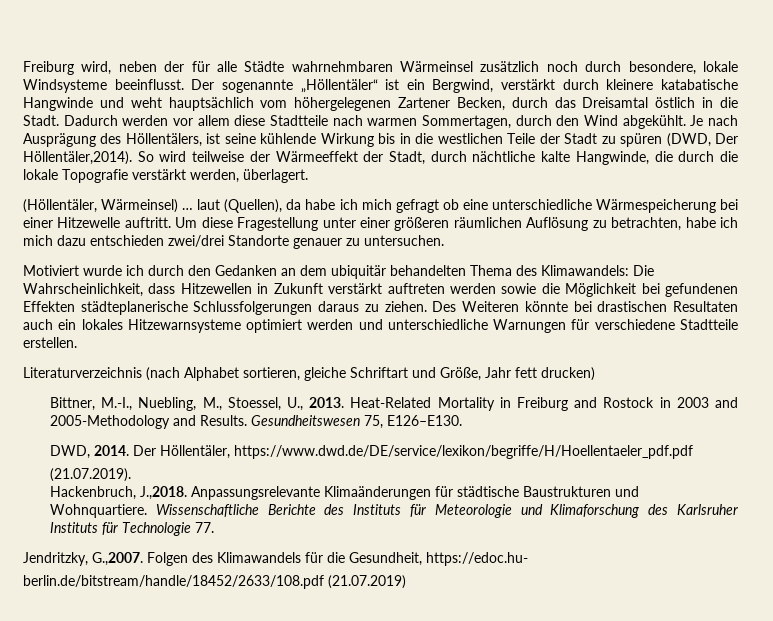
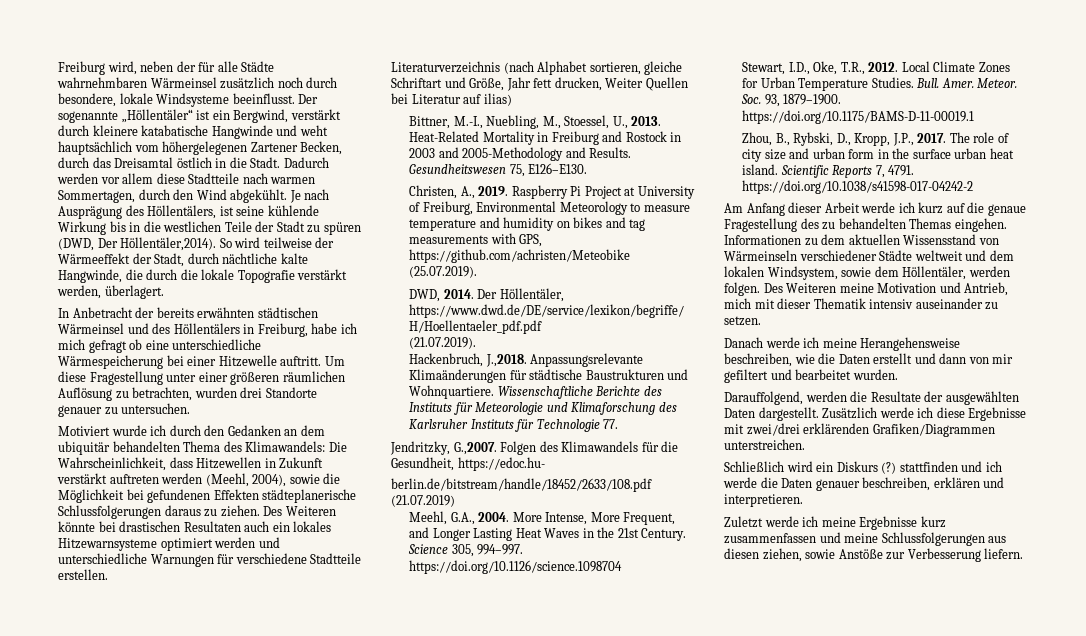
- (Höllentäler, Wärmeinsel) … laut (Quellen), da habe ich mich gefragt ob eine unterschiedliche Wärmespeicherung bei einer Hitzewelle auftritt.
+ In Anbetracht der bereits erwähnten städtischen Wärmeinsel und des Höllentälers in Freiburg, habe ich mich gefragt ob eine unterschiedliche Wärmespeicherung bei einer Hitzewelle auftritt.
- Um diese Fragestellung unter einer größeren räumlichen Auflösung zu betrachten, habe ich mich dazu entschieden zwei/drei Standorte genauer zu untersuchen.
+ Um diese Fragestellung unter einer größeren räumlichen Auflösung zu betrachten, wurden drei Standorte genauer zu untersuchen.
- Motiviert wurde ich durch den Gedanken an dem ubiquitär behandelten Thema des Klimawandels: Die Wahrscheinlichkeit, dass Hitzewellen in Zukunft verstärkt auftreten werden sowie die Möglichkeit bei gefundenen Effekten städteplanerische Schlussfolgerungen daraus zu ziehen.
+ Motiviert wurde ich durch den Gedanken an dem ubiquitär behandelten Thema des Klimawandels: Die Wahrscheinlichkeit, dass Hitzewellen in Zukunft verstärkt auftreten werden (Meehl, 2004), sowie die Möglichkeit bei gefundenen Effekten städteplanerische Schlussfolgerungen daraus zu ziehen.
- Literaturverzeichnis (nach Alphabet sortieren, gleiche Schriftart und Größe, Jahr fett drucken)
+ Literaturverzeichnis (nach Alphabet sortieren, gleiche Schriftart und Größe, Jahr fett drucken, Weiter Quellen bei Literatur auf ilias)
+ Christen, A., 2019. Raspberry Pi Project at University of Freiburg, Environmental Meteorology to measure temperature and humidity on bikes and tag measurements with GPS, https://github.com/achristen/Meteobike (25.07.2019).
+ Meehl, G.A., 2004. More Intense, More Frequent, and Longer Lasting Heat Waves in the 21st Century. Science 305, 994–997. https://doi.org/10.1126/science.1098704
+ Stewart, I.D., Oke, T.R., 2012. Local Climate Zones for Urban Temperature Studies. Bull. Amer. Meteor. Soc. 93, 1879–1900. https://doi.org/10.1175/BAMS-D-11-00019.1
+ Zhou, B., Rybski, D., Kropp, J.P., 2017. The role of city size and urban form in the surface urban heat island. Scientific Reports 7, 4791. https://doi.org/10.1038/s41598-017-04242-2
+ Am Anfang dieser Arbeit werde ich kurz auf die genaue Fragestellung des zu behandelten Themas eingehen. Informationen zu dem aktuellen Wissensstand von Wärmeinseln verschiedener Städte weltweit und dem lokalen Windsystem, sowie dem Höllentäler, werden folgen. Des Weiteren meine Motivation und Antrieb, mich mit dieser Thematik intensiv auseinander zu setzen.
+ Danach werde ich meine Herangehensweise beschreiben, wie die Daten erstellt und dann von mir gefiltert und bearbeitet wurden.
+ Darauffolgend, werden die Resultate der ausgewählten Daten dargestellt. Zusätzlich werde ich diese Ergebnisse mit zwei/drei erklärenden Grafiken/Diagrammen unterstreichen.
+ Schließlich wird ein Diskurs (?) stattfinden und ich werde die Daten genauer beschreiben, erklären und interpretieren.
+ Zuletzt werde ich meine Ergebnisse kurz zusammenfassen und meine Schlussfolgerungen aus diesen ziehen, sowie Anstöße zur Verbesserung liefern.

